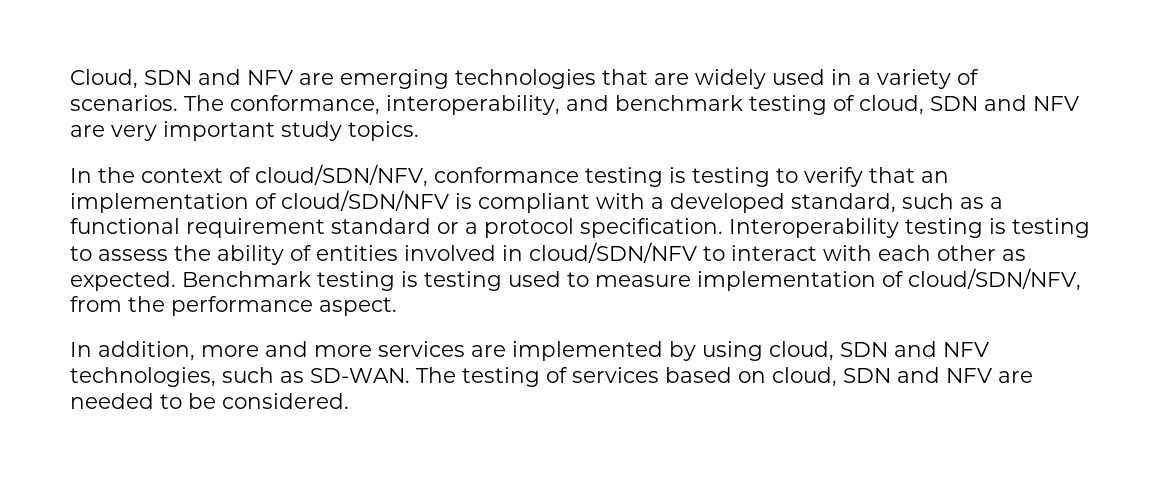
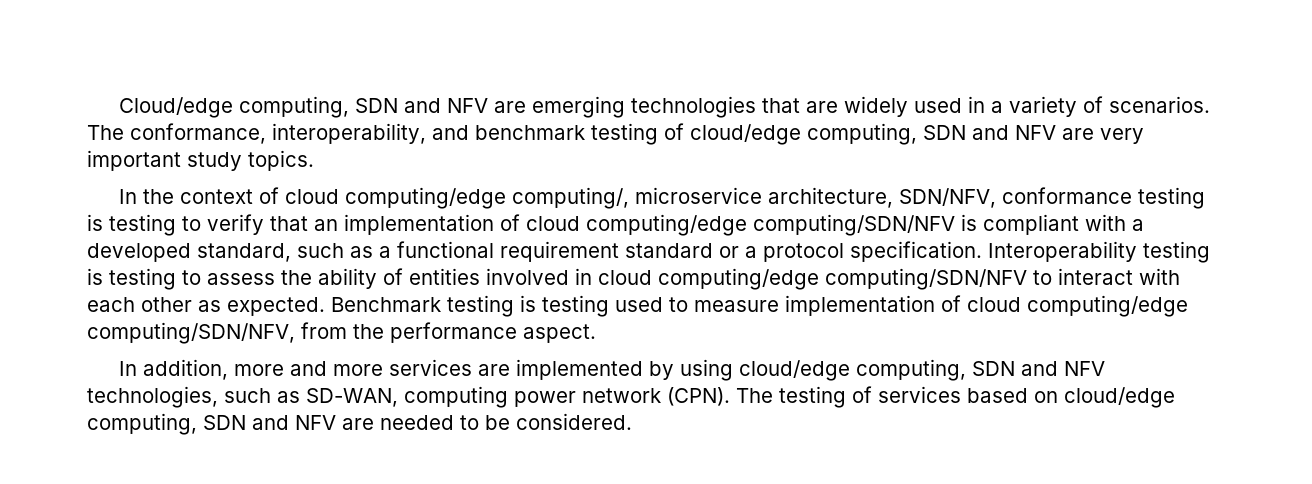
- Cloud, SDN and NFV are emerging technologies that are widely used in a variety of scenarios.
+ Cloud/edge computing, SDN and NFV are emerging technologies that are widely used in a variety of scenarios.
- The conformance, interoperability, and benchmark testing of cloud, SDN and NFV are very important study topics.
+ The conformance, interoperability, and benchmark testing of cloud/edge computing, SDN and NFV are very important study topics.
- In the context of cloud/SDN/NFV, conformance testing is testing to verify that an implementation of cloud/SDN/NFV is compliant with a developed standard, such as a functional requirement standard or a protocol specification.
+ In the context of cloud computing/edge computing/, microservice architecture, SDN/NFV, conformance testing is testing to verify that an implementation of cloud computing/edge computing/SDN/NFV is compliant with a developed standard, such as a functional requirement standard or a protocol specification.
- Interoperability testing is testing to assess the ability of entities involved in cloud/SDN/NFV to interact with each other as expected.
+ Interoperability testing is testing to assess the ability of entities involved in cloud computing/edge computing/SDN/NFV to interact with each other as expected.
- Benchmark testing is testing used to measure implementation of cloud/SDN/NFV, from the performance aspect.
+ Benchmark testing is testing used to measure implementation of cloud computing/edge computing/SDN/NFV, from the performance aspect.
- In addition, more and more services are implemented by using cloud, SDN and NFV technologies, such as SD-WAN.
+ In addition, more and more services are implemented by using cloud/edge computing, SDN and NFV technologies, such as SD-WAN, computing power network (CPN).
- The testing of services based on cloud, SDN and NFV are needed to be considered.
+ The testing of services based on cloud/edge computing, SDN and NFV are needed to be considered.

